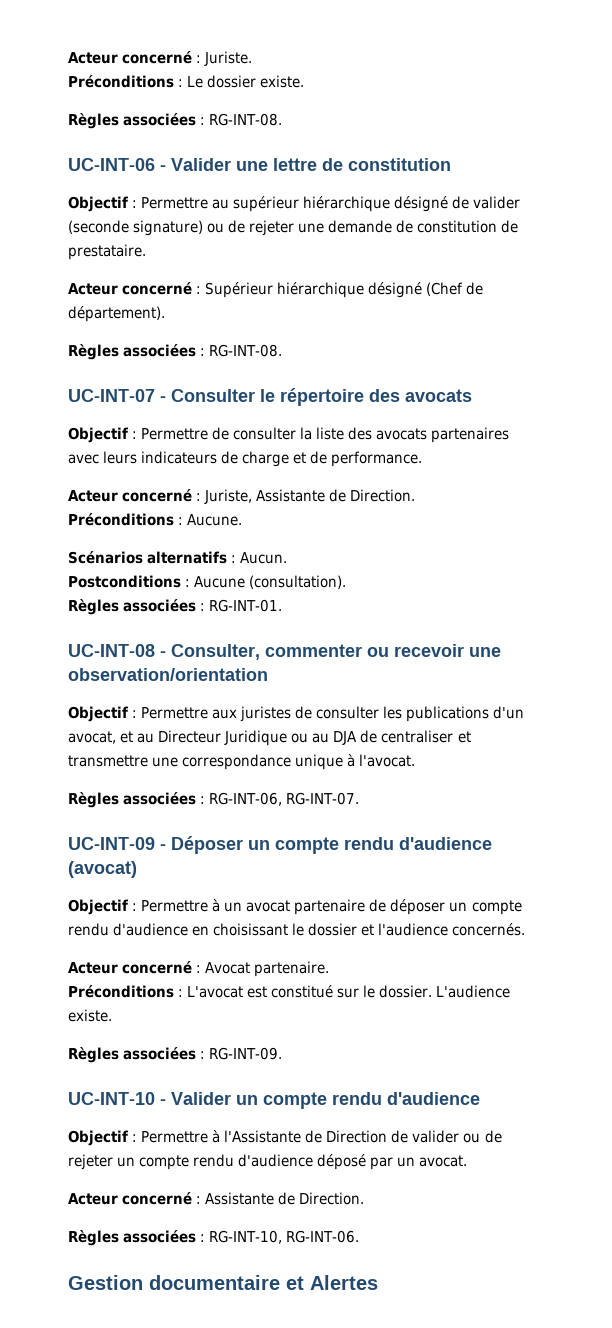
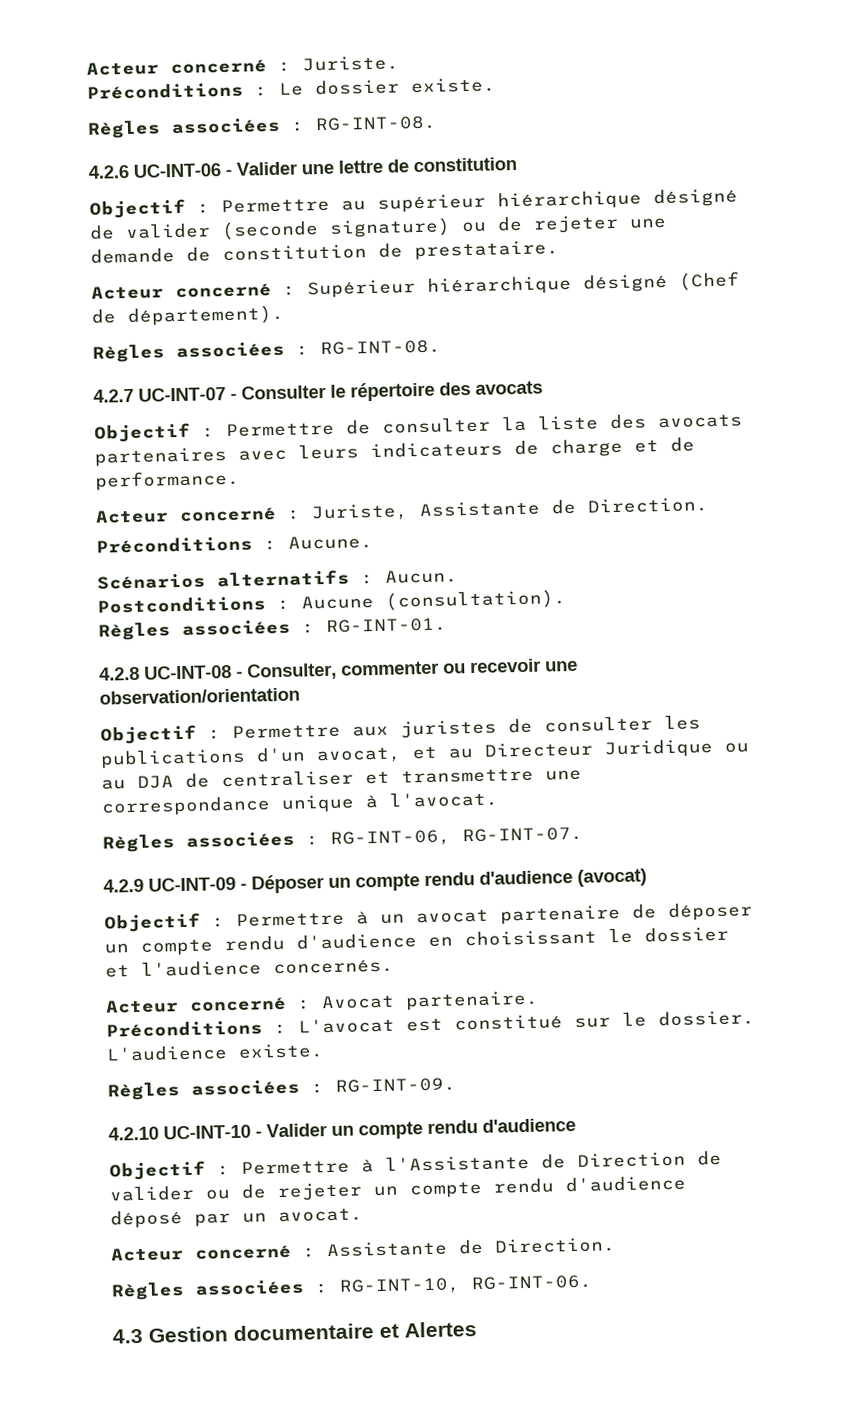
- UC-INT-06 - Valider une lettre de constitution
+ 4.2.6 UC-INT-06 - Valider une lettre de constitution
- UC-INT-07 - Consulter le répertoire des avocats
+ 4.2.7 UC-INT-07 - Consulter le répertoire des avocats
- UC-INT-08 - Consulter, commenter ou recevoir une observation/orientation
+ 4.2.8 UC-INT-08 - Consulter, commenter ou recevoir une observation/orientation
- UC-INT-09 - Déposer un compte rendu d'audience (avocat)
+ 4.2.9 UC-INT-09 - Déposer un compte rendu d'audience (avocat)
- UC-INT-10 - Valider un compte rendu d'audience
+ 4.2.10 UC-INT-10 - Valider un compte rendu d'audience
- Gestion documentaire et Alertes
+ 4.3 Gestion documentaire et Alertes

